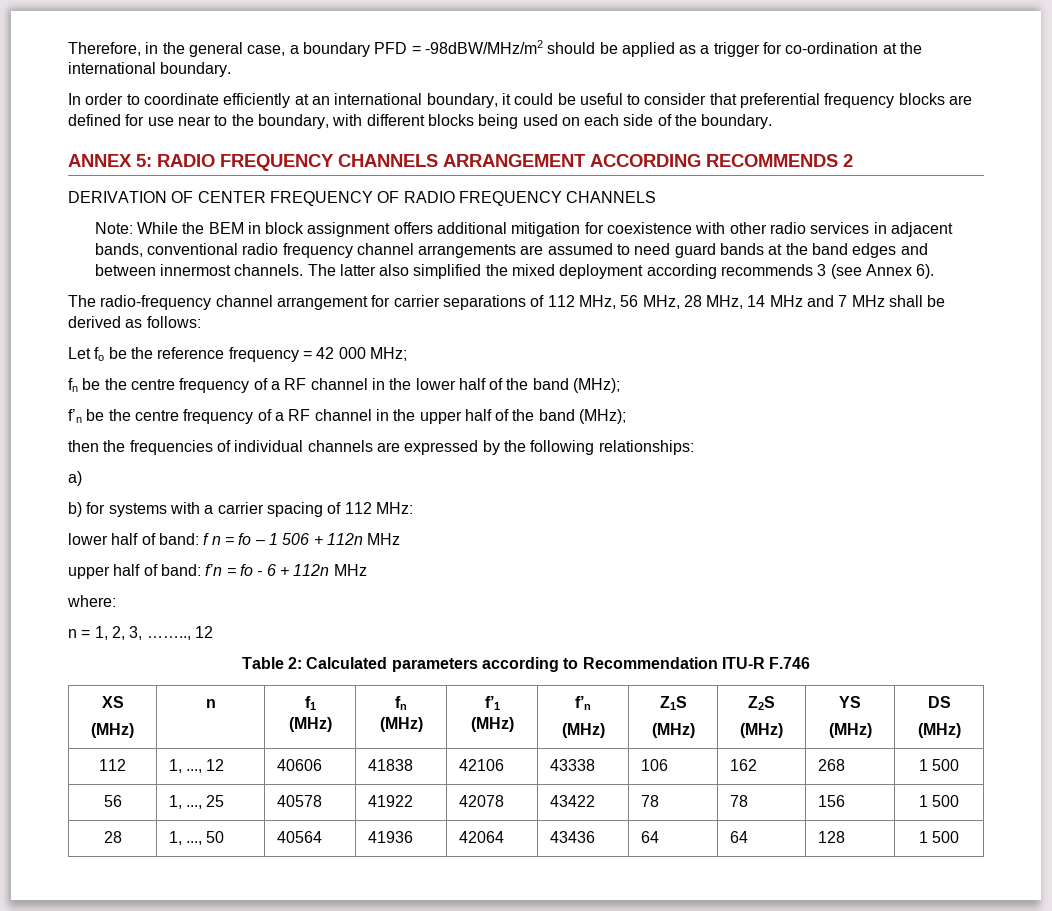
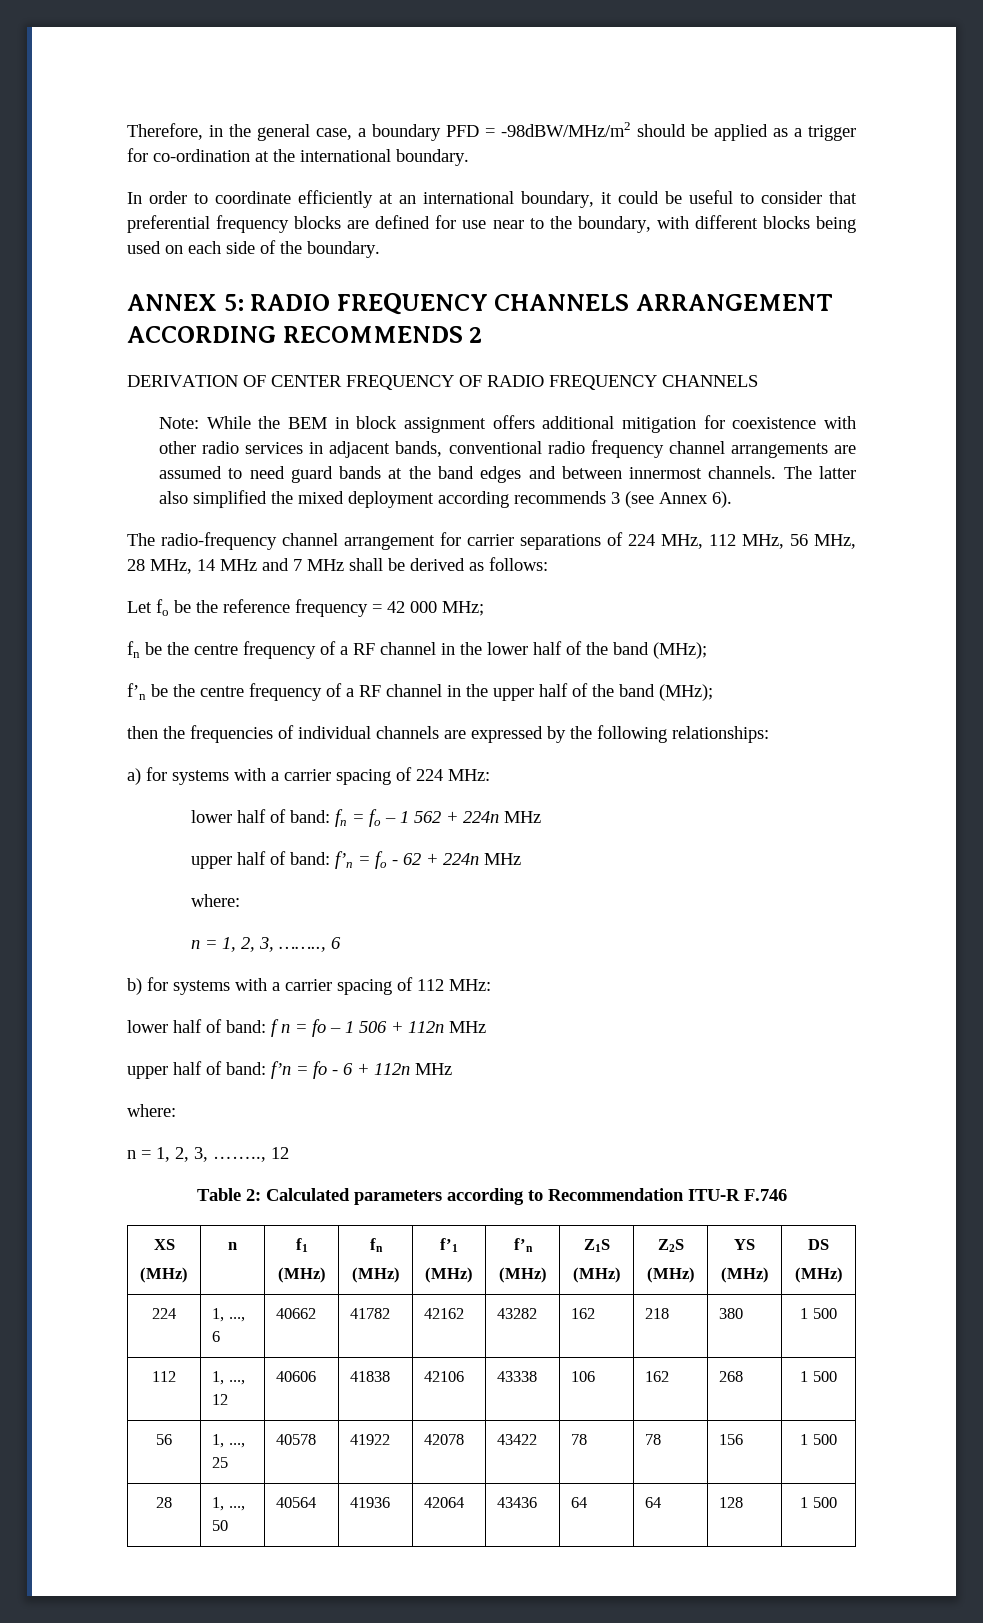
- The radio-frequency channel arrangement for carrier separations of 112 MHz, 56 MHz, 28 MHz, 14 MHz and 7 MHz shall be derived as follows:
+ The radio-frequency channel arrangement for carrier separations of 224 MHz, 112 MHz, 56 MHz, 28 MHz, 14 MHz and 7 MHz shall be derived as follows:
- a)
+ a) for systems with a carrier spacing of 224 MHz:
+ lower half of band: fn = fo – 1 562 + 224n MHz
+ upper half of band: f’n = fo - 62 + 224n MHz
+ where:
+ n = 1, 2, 3, …….., 6
+ 224 | 1, ..., 6 | 40662 | 41782 | 42162 | 43282 | 162 | 218 | 380 | 1 500

